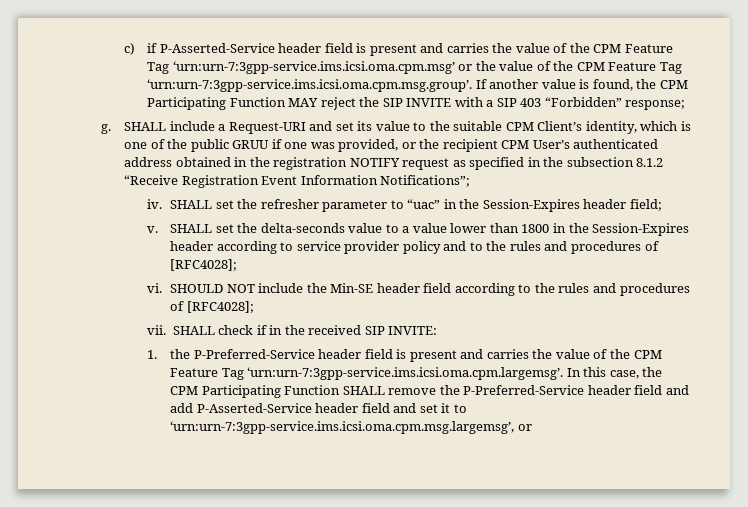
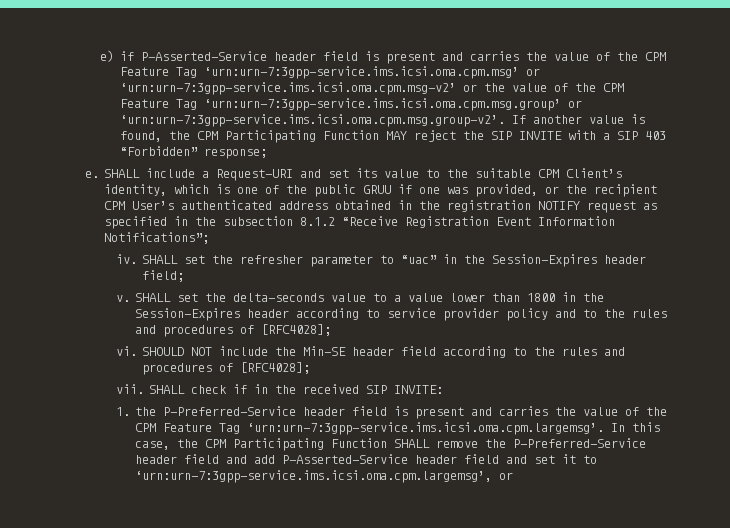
- c) if P-Asserted-Service header field is present and carries the value of the CPM Feature Tag ‘urn:urn-7:3gpp-service.ims.icsi.oma.cpm.msg’ or the value of the CPM Feature Tag ‘urn:urn-7:3gpp-service.ims.icsi.oma.cpm.msg.group’. If another value is found, the CPM Participating Function MAY reject the SIP INVITE with a SIP 403 “Forbidden” response;
+ e) if P-Asserted-Service header field is present and carries the value of the CPM Feature Tag ‘urn:urn-7:3gpp-service.ims.icsi.oma.cpm.msg’ or ‘urn:urn-7:3gpp-service.ims.icsi.oma.cpm.msg-v2’ or the value of the CPM Feature Tag ‘urn:urn-7:3gpp-service.ims.icsi.oma.cpm.msg.group’ or ‘urn:urn-7:3gpp-service.ims.icsi.oma.cpm.msg.group-v2’. If another value is found, the CPM Participating Function MAY reject the SIP INVITE with a SIP 403 “Forbidden” response;
- g.
+ e.
- 1. the P-Preferred-Service header field is present and carries the value of the CPM Feature Tag ‘urn:urn-7:3gpp-service.ims.icsi.oma.cpm.largemsg’. In this case, the CPM Participating Function SHALL remove the P-Preferred-Service header field and add P-Asserted-Service header field and set it to ‘urn:urn-7:3gpp-service.ims.icsi.oma.cpm.msg.largemsg’, or
+ 1. the P-Preferred-Service header field is present and carries the value of the CPM Feature Tag ‘urn:urn-7:3gpp-service.ims.icsi.oma.cpm.largemsg’. In this case, the CPM Participating Function SHALL remove the P-Preferred-Service header field and add P-Asserted-Service header field and set it to ‘urn:urn-7:3gpp-service.ims.icsi.oma.cpm.largemsg’, or

